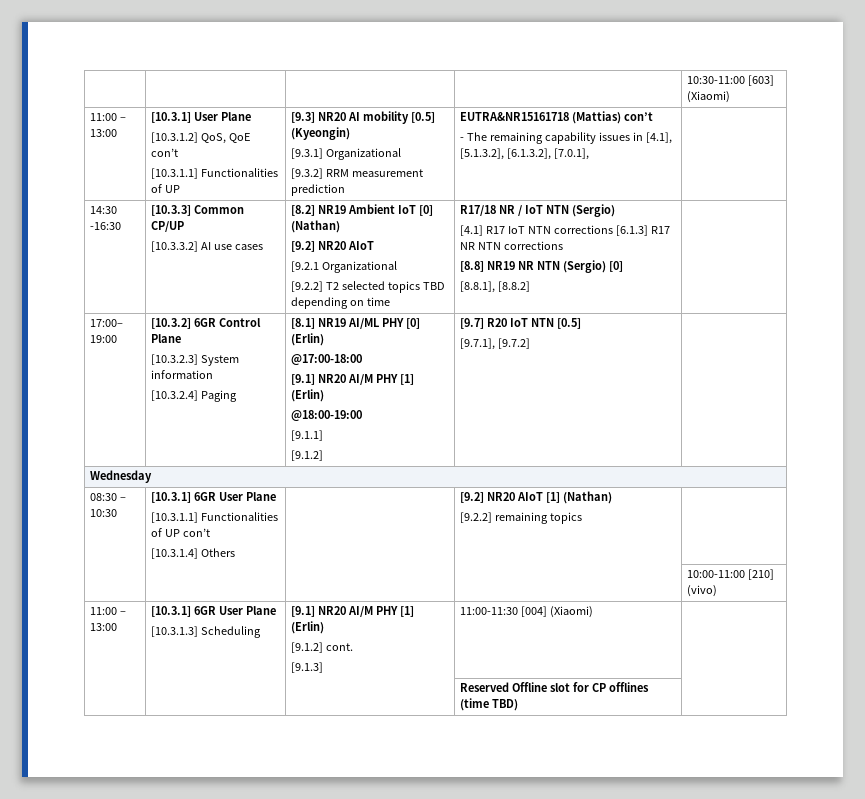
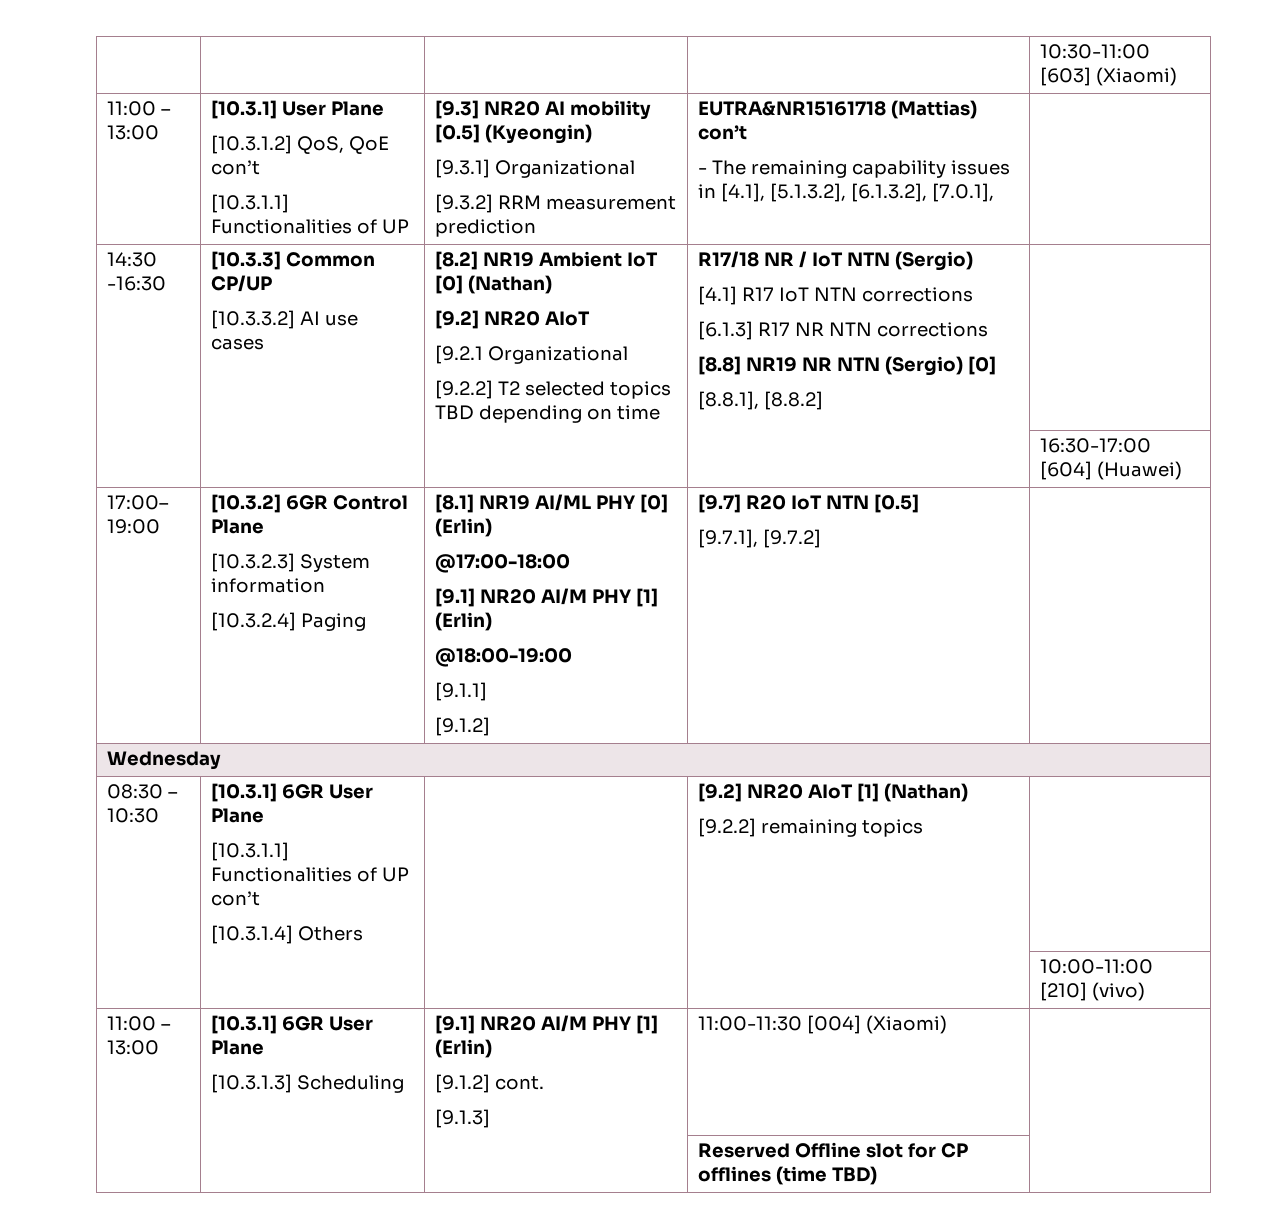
- [4.1] R17 IoT NTN corrections [6.1.3] R17 NR NTN corrections
+ [4.1] R17 IoT NTN corrections
+ [6.1.3] R17 NR NTN corrections
+ | | | | 16:30-17:00 [604] (Huawei)

